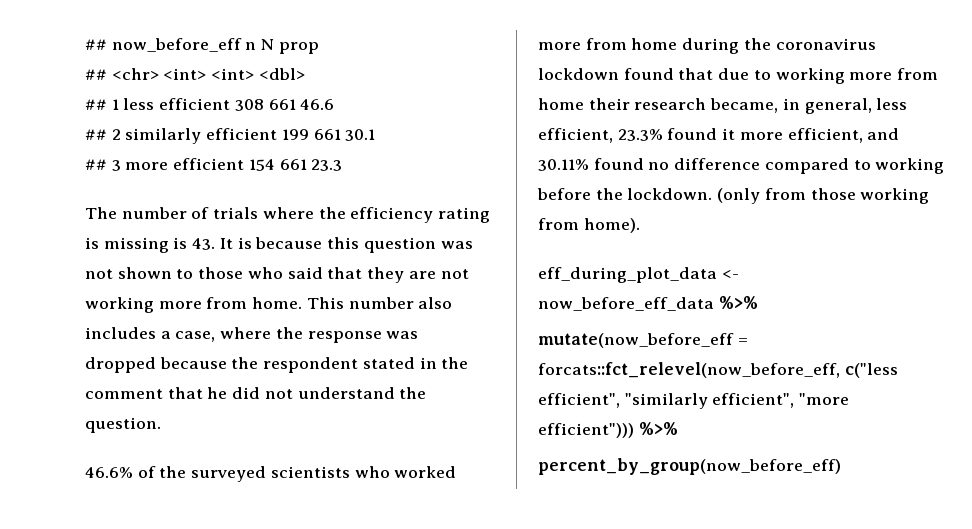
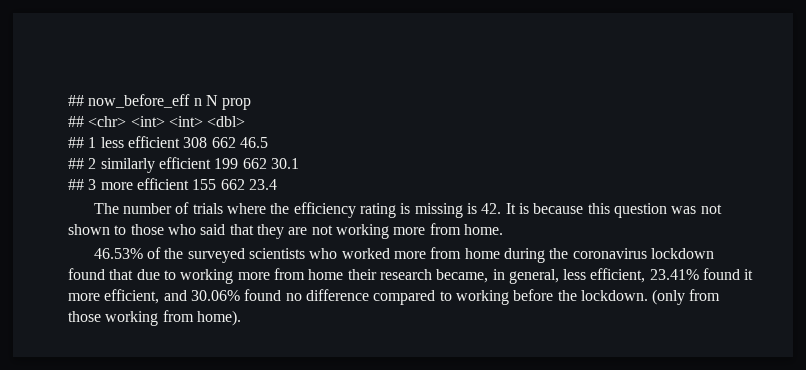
- ## 1 less efficient 308 661 46.6
+ ## 1 less efficient 308 662 46.5
- ## 2 similarly efficient 199 661 30.1
+ ## 2 similarly efficient 199 662 30.1
- ## 3 more efficient 154 661 23.3
+ ## 3 more efficient 155 662 23.4
- The number of trials where the efficiency rating is missing is 43. It is because this question was not shown to those who said that they are not working more from home. This number also includes a case, where the response was dropped because the respondent stated in the comment that he did not understand the question.
- 46.6% of the surveyed scientists who worked more from home during the coronavirus lockdown found that due to working more from home their research became, in general, less efficient, 23.3% found it more efficient, and 30.11% found no difference compared to working before the lockdown.
+ The number of trials where the efficiency rating is missing is 42. It is because this question was not shown to those who said that they are not working more from home.
+ 46.53% of the surveyed scientists who worked more from home during the coronavirus lockdown found that due to working more from home their research became, in general, less efficient, 23.41% found it more efficient, and 30.06% found no difference compared to working before the lockdown.
- eff_during_plot_data <-
- now_before_eff_data %>%
- mutate(now_before_eff = forcats::fct_relevel(now_before_eff, c("less efficient", "similarly efficient", "more efficient"))) %>%
- percent_by_group(now_before_eff)

